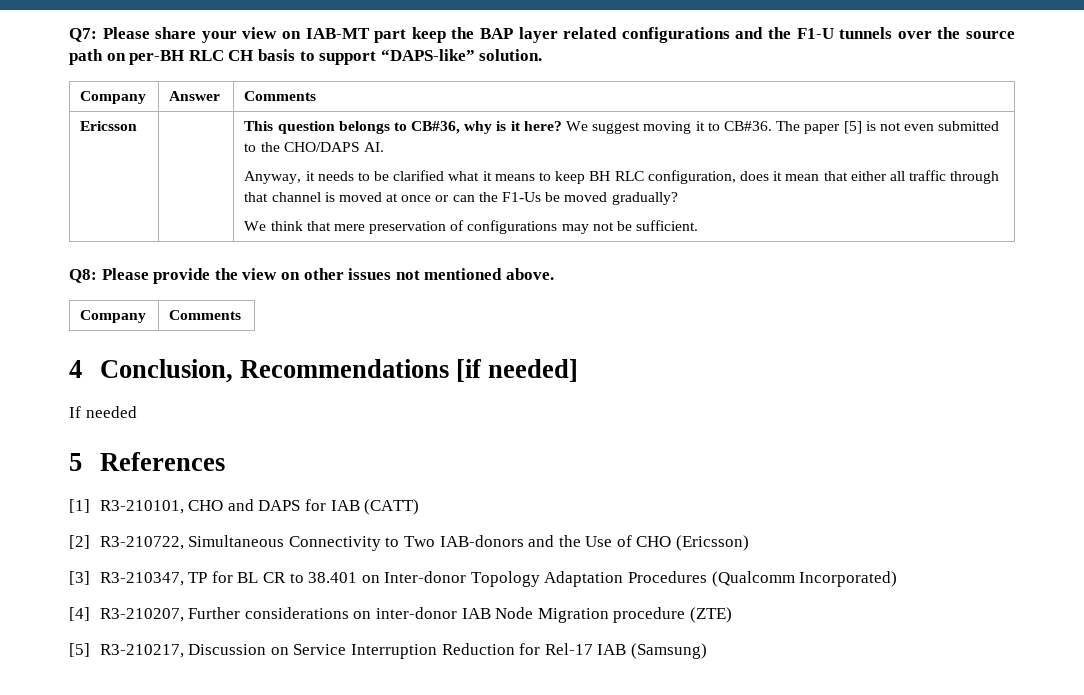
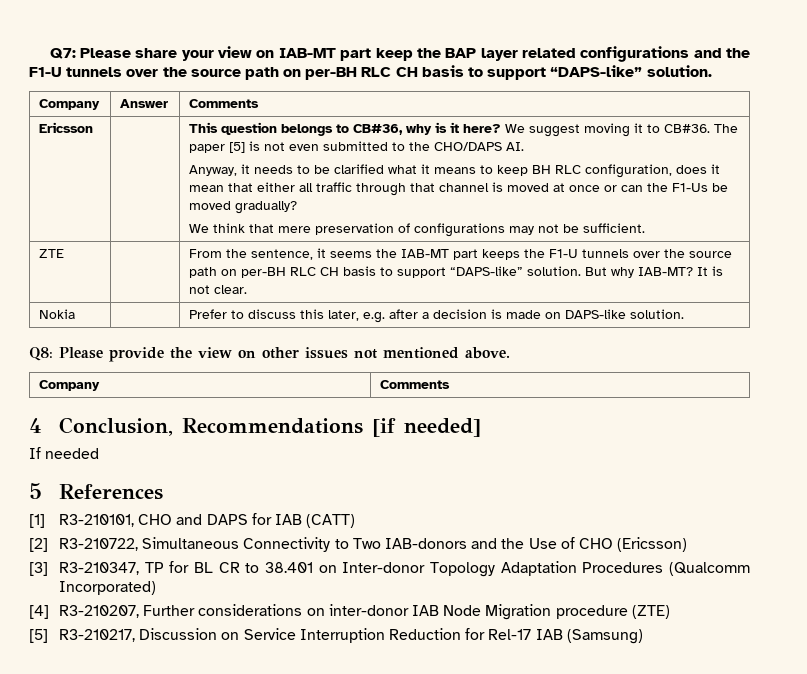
+ ZTE | | From the sentence, it seems the IAB-MT part keeps the F1-U tunnels over the source path on per-BH RLC CH basis to support “DAPS-like” solution. But why IAB-MT? It is not clear.
+ Nokia | | Prefer to discuss this later, e.g. after a decision is made on DAPS-like solution.

